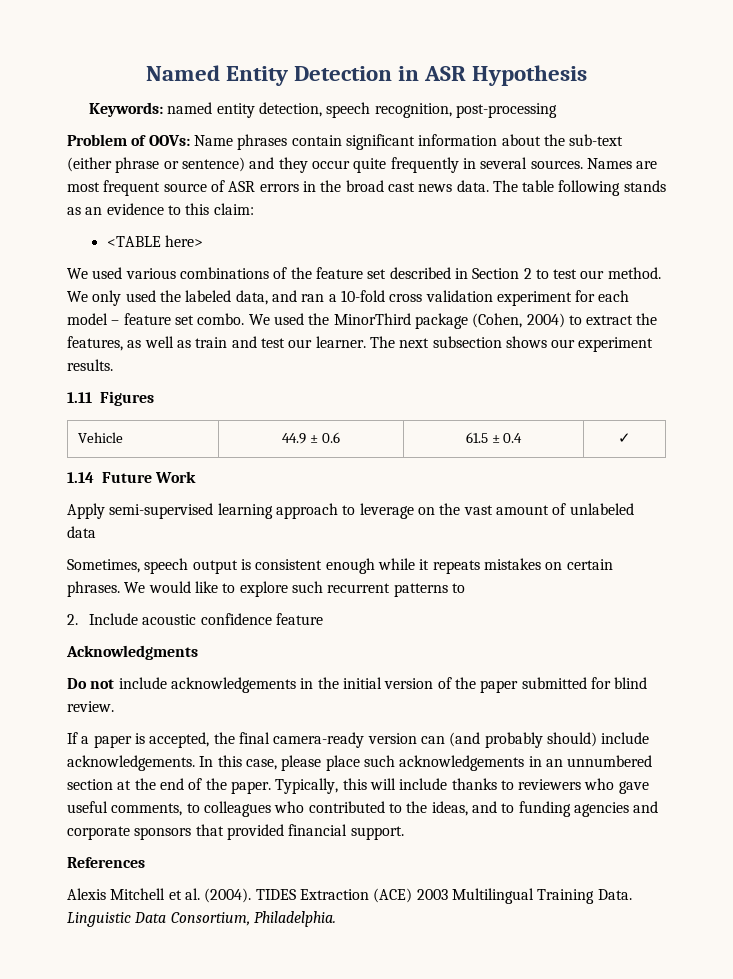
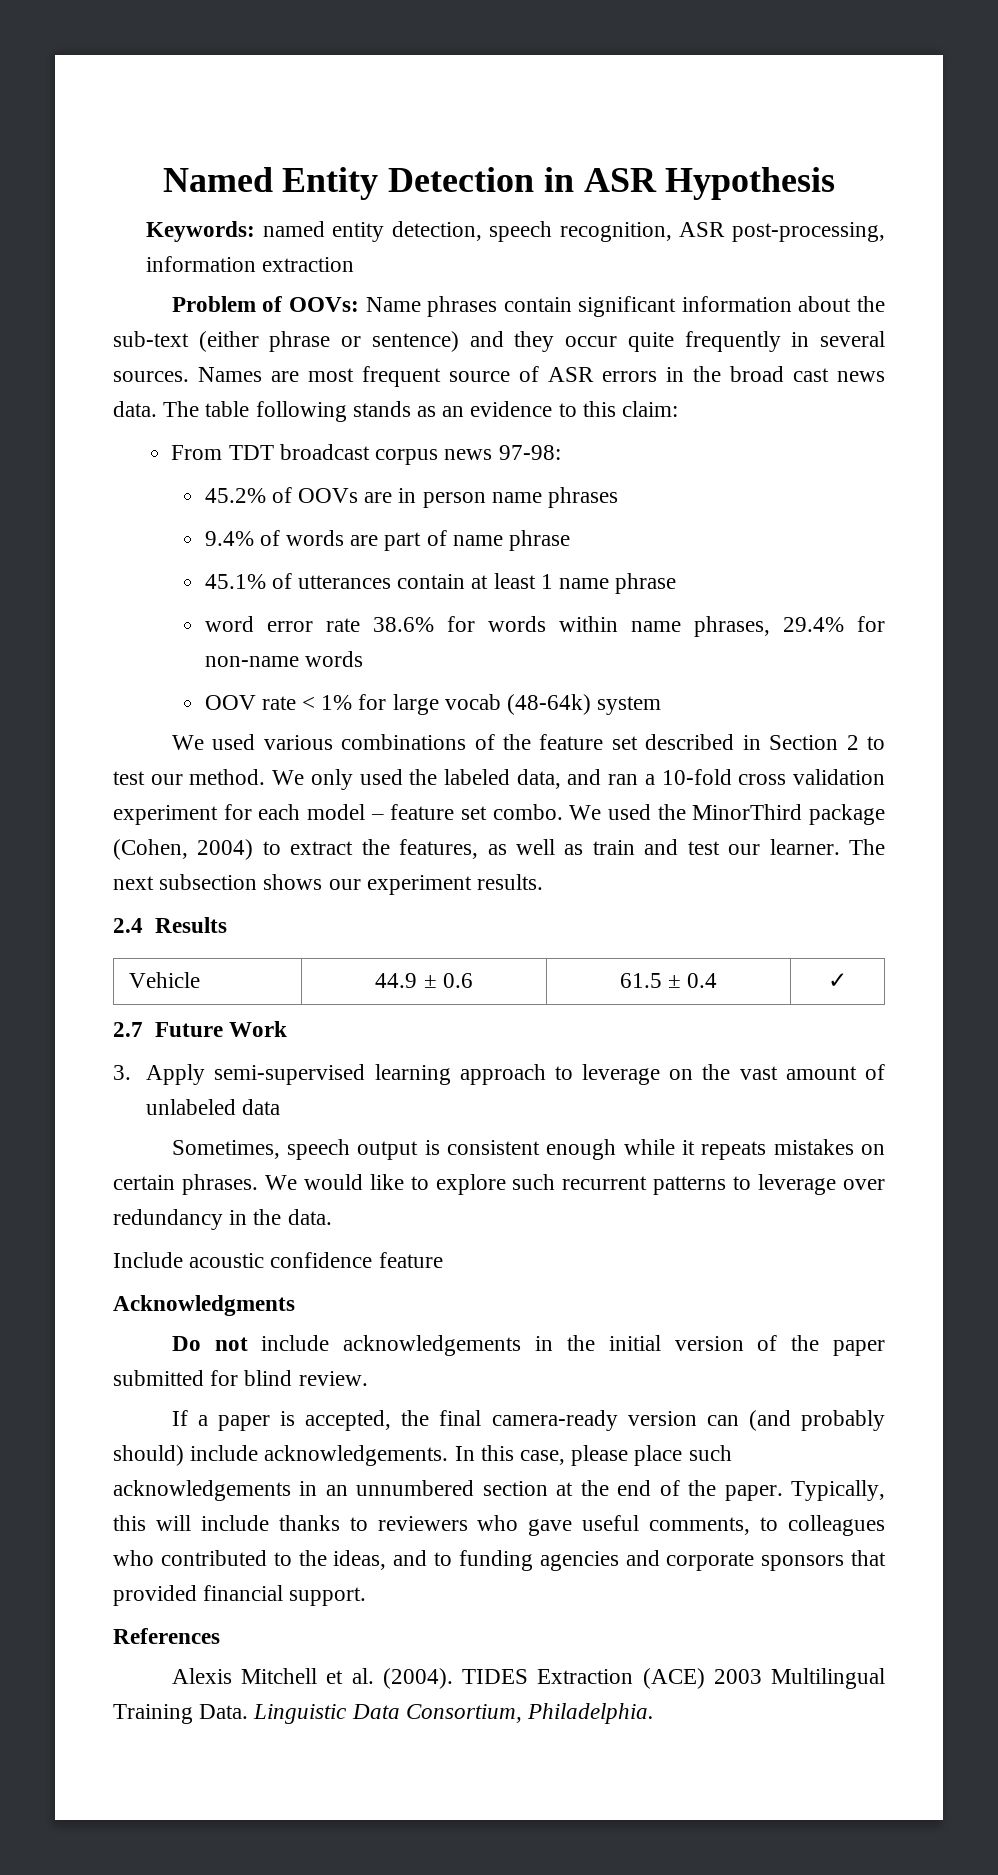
- Keywords: named entity detection, speech recognition, post-processing
+ Keywords: named entity detection, speech recognition, ASR post-processing, information extraction
- <TABLE here>
+ From TDT broadcast corpus news 97-98:
+ 45.2% of OOVs are in person name phrases
+ 9.4% of words are part of name phrase
+ 45.1% of utterances contain at least 1 name phrase
+ word error rate 38.6% for words within name phrases, 29.4% for non-name words
+ OOV rate < 1% for large vocab (48-64k) system
- 1.11 Figures
+ 2.4 Results
- 1.14 Future Work
+ 2.7 Future Work
- Apply semi-supervised learning approach to leverage on the vast amount of unlabeled data
+ 3. Apply semi-supervised learning approach to leverage on the vast amount of unlabeled data
- We would like to explore such recurrent patterns to
- 2. Include acoustic confidence feature
+ We would like to explore such recurrent patterns to leverage over redundancy in the data.
+ Include acoustic confidence feature

